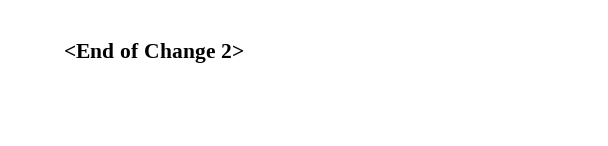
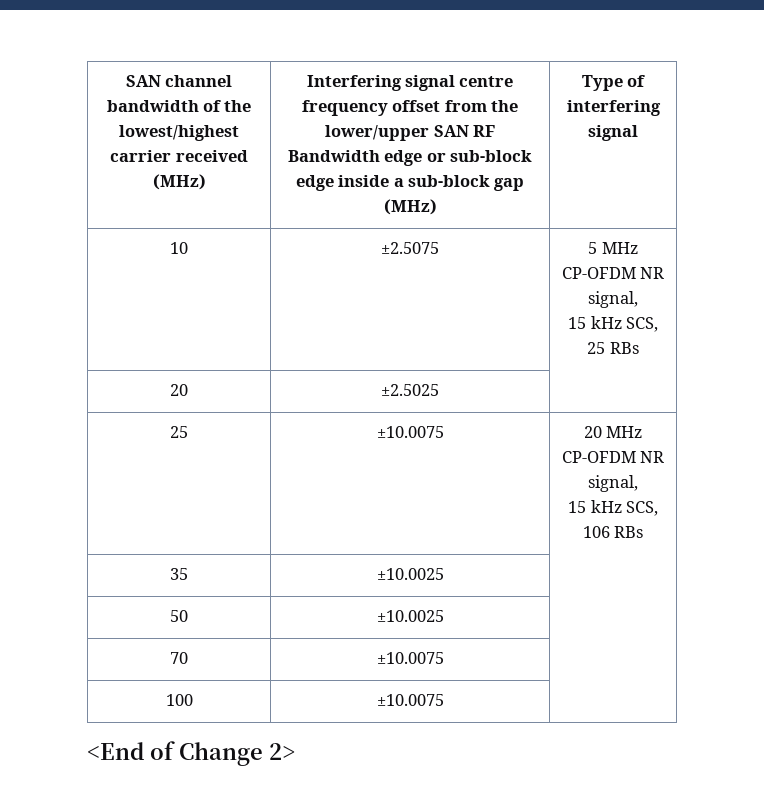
+ SAN channel bandwidth of the lowest/highest carrier received (MHz) | Interfering signal centre frequency offset from the lower/upper SAN RF Bandwidth edge or sub-block edge inside a sub-block gap (MHz) | Type of interfering signal
+ 10 | ±2.5075 | 5 MHz CP-OFDM NR signal,
+ 15 kHz SCS, 25 RBs
+ 20 | ±2.5025 |
+ 25 | ±10.0075 | 20 MHz CP-OFDM NR signal,
+ 15 kHz SCS, 106 RBs
+ 35 | ±10.0025 |
+ 50 | ±10.0025 |
+ 70 | ±10.0075 |
+ 100 | ±10.0075 |

